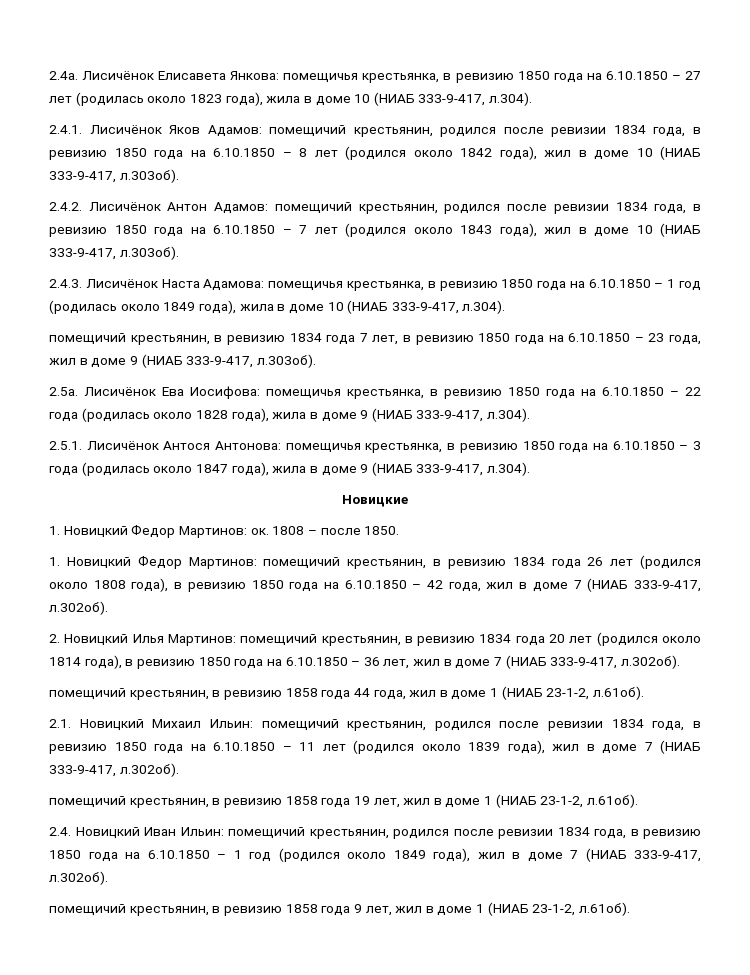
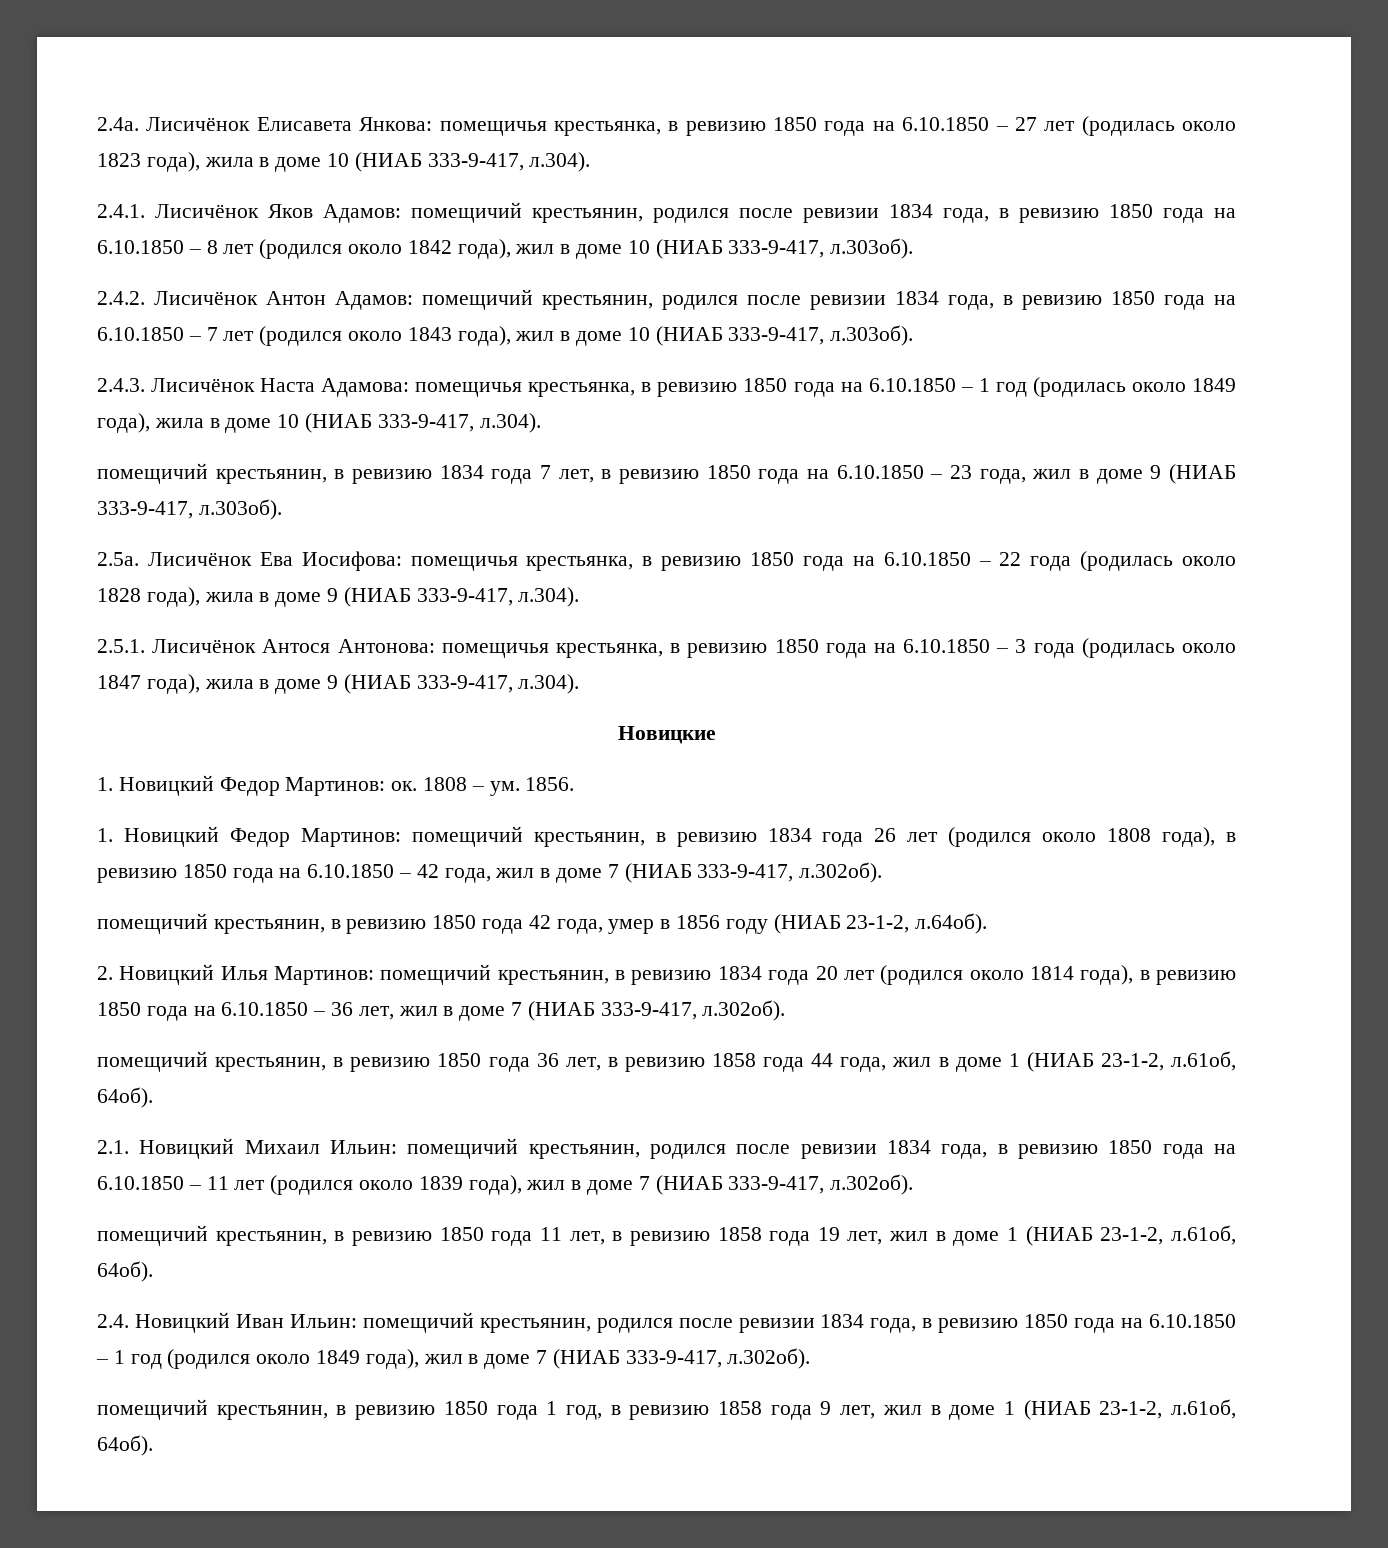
- 1808 – после 1850.
+ 1808 – ум. 1856.
+ помещичий крестьянин, в ревизию 1850 года 42 года, умер в 1856 году (НИАБ 23-1-2, л.64об).
- помещичий крестьянин, в ревизию 1858 года 44 года, жил в доме 1 (НИАБ 23-1-2, л.61об).
+ помещичий крестьянин, в ревизию 1850 года 36 лет, в ревизию 1858 года 44 года, жил в доме 1 (НИАБ 23-1-2, л.61об, 64об).
- помещичий крестьянин, в ревизию 1858 года 19 лет, жил в доме 1 (НИАБ 23-1-2, л.61об).
+ помещичий крестьянин, в ревизию 1850 года 11 лет, в ревизию 1858 года 19 лет, жил в доме 1 (НИАБ 23-1-2, л.61об, 64об).
- помещичий крестьянин, в ревизию 1858 года 9 лет, жил в доме 1 (НИАБ 23-1-2, л.61об).
+ помещичий крестьянин, в ревизию 1850 года 1 год, в ревизию 1858 года 9 лет, жил в доме 1 (НИАБ 23-1-2, л.61об, 64об).

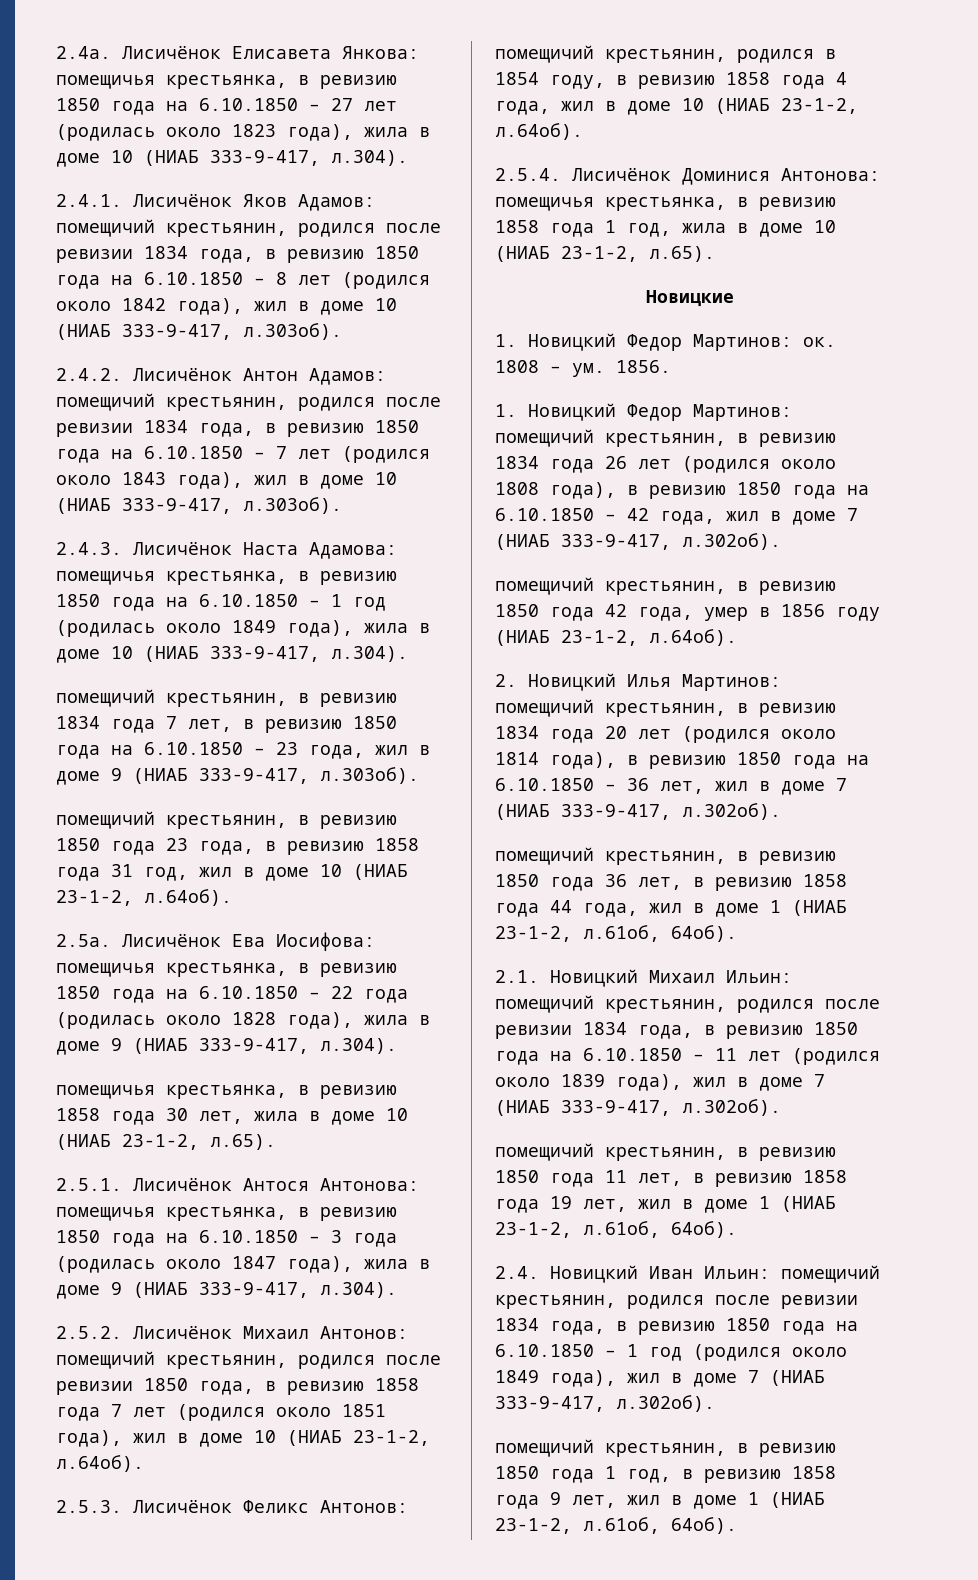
+ помещичий крестьянин, в ревизию 1850 года 23 года, в ревизию 1858 года 31 год, жил в доме 10 (НИАБ 23-1-2, л.64об).
+ помещичья крестьянка, в ревизию 1858 года 30 лет, жила в доме 10 (НИАБ 23-1-2, л.65).
+ 2.5.2. Лисичёнок Михаил Антонов: помещичий крестьянин, родился после ревизии 1850 года, в ревизию 1858 года 7 лет (родился около 1851 года), жил в доме 10 (НИАБ 23-1-2, л.64об).
+ 2.5.3. Лисичёнок Феликс Антонов: помещичий крестьянин, родился в 1854 году, в ревизию 1858 года 4 года, жил в доме 10 (НИАБ 23-1-2, л.64об).
+ 2.5.4. Лисичёнок Доминися Антонова: помещичья крестьянка, в ревизию 1858 года 1 год, жила в доме 10 (НИАБ 23-1-2, л.65).

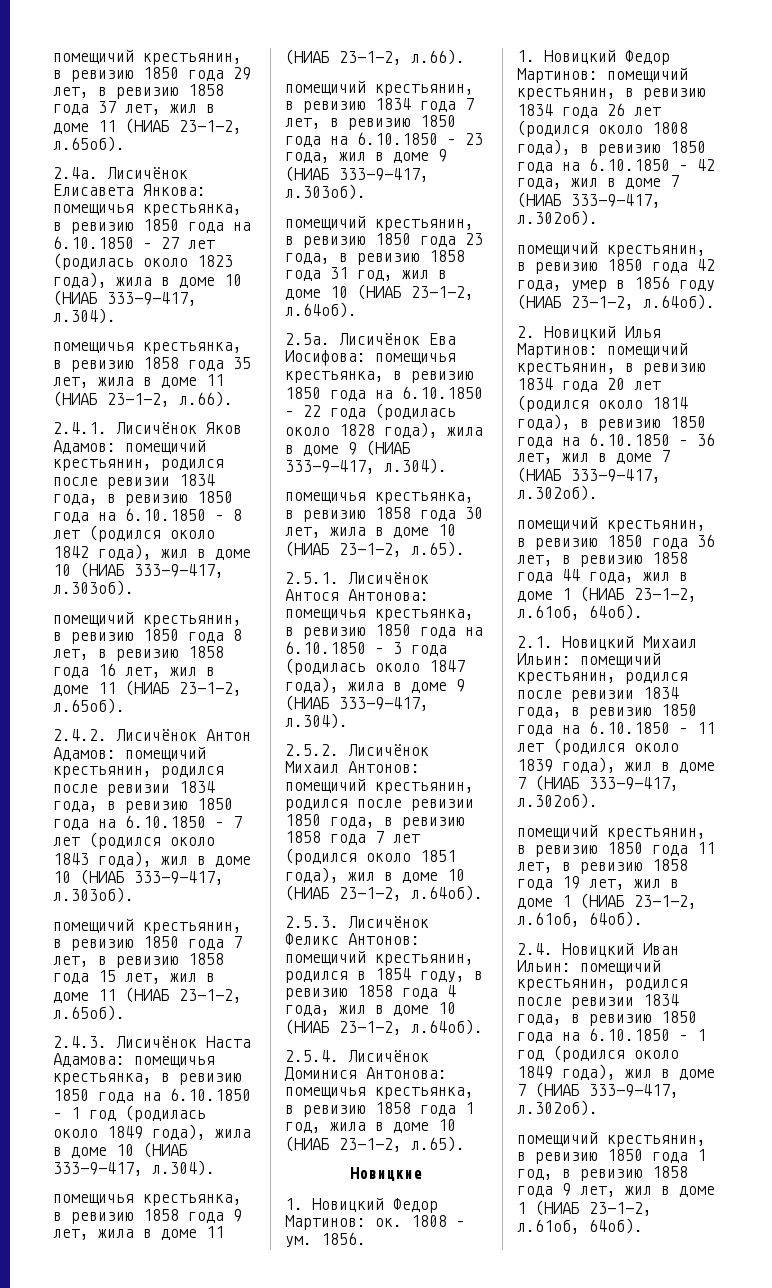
+ помещичий крестьянин, в ревизию 1850 года 29 лет, в ревизию 1858 года 37 лет, жил в доме 11 (НИАБ 23-1-2, л.65об).
+ помещичья крестьянка, в ревизию 1858 года 35 лет, жила в доме 11 (НИАБ 23-1-2, л.66).
+ помещичий крестьянин, в ревизию 1850 года 8 лет, в ревизию 1858 года 16 лет, жил в доме 11 (НИАБ 23-1-2, л.65об).
+ помещичий крестьянин, в ревизию 1850 года 7 лет, в ревизию 1858 года 15 лет, жил в доме 11 (НИАБ 23-1-2, л.65об).
+ помещичья крестьянка, в ревизию 1858 года 9 лет, жила в доме 11 (НИАБ 23-1-2, л.66).

